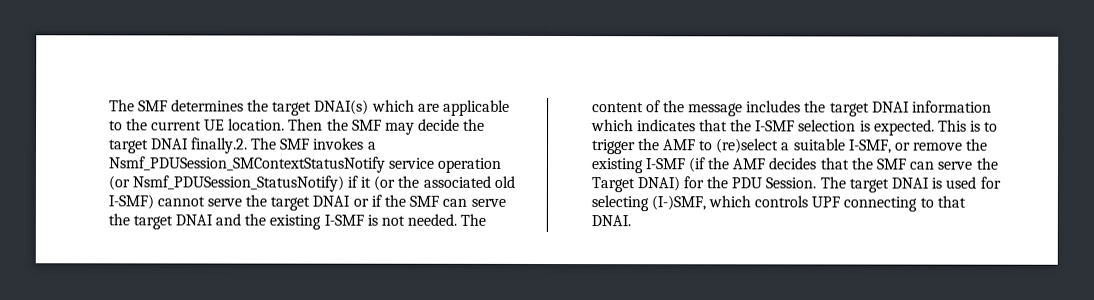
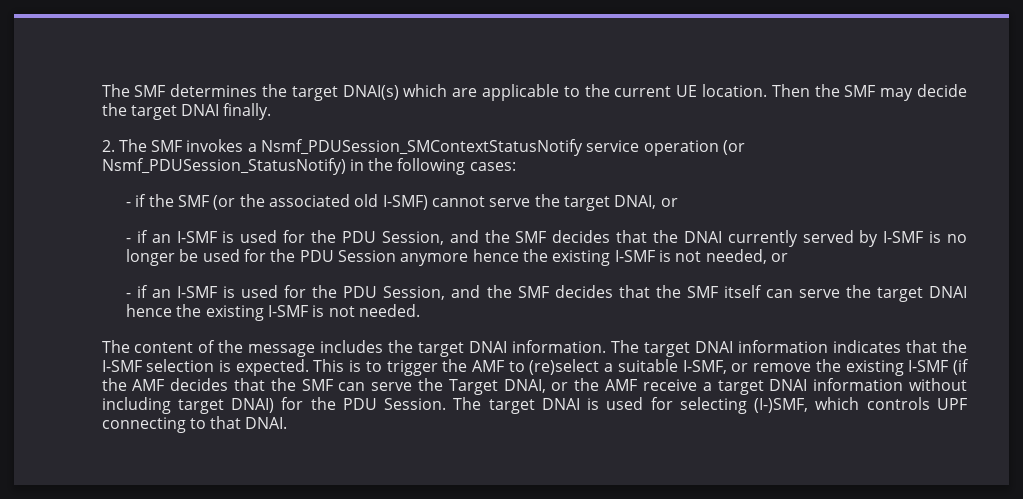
- Then the SMF may decide the target DNAI finally.2. The SMF invokes a Nsmf_PDUSession_SMContextStatusNotify service operation (or Nsmf_PDUSession_StatusNotify) if it (or the associated old I-SMF) cannot serve the target DNAI or if the SMF can serve the target DNAI and the existing I-SMF is not needed. The content of the message includes the target DNAI information which indicates that the I-SMF selection is expected.
+ Then the SMF may decide the target DNAI finally.
+ 2. The SMF invokes a Nsmf_PDUSession_SMContextStatusNotify service operation (or Nsmf_PDUSession_StatusNotify) in the following cases:
+ - if the SMF (or the associated old I-SMF) cannot serve the target DNAI, or
+ - if an I-SMF is used for the PDU Session, and the SMF decides that the DNAI currently served by I-SMF is no longer be used for the PDU Session anymore hence the existing I-SMF is not needed, or
+ - if an I-SMF is used for the PDU Session, and the SMF decides that the SMF itself can serve the target DNAI hence the existing I-SMF is not needed.
+ The content of the message includes the target DNAI information. The target DNAI information indicates that the I-SMF selection is expected.
- This is to trigger the AMF to (re)select a suitable I-SMF, or remove the existing I-SMF (if the AMF decides that the SMF can serve the Target DNAI) for the PDU Session.
+ This is to trigger the AMF to (re)select a suitable I-SMF, or remove the existing I-SMF (if the AMF decides that the SMF can serve the Target DNAI, or the AMF receive a target DNAI information without including target DNAI) for the PDU Session.

